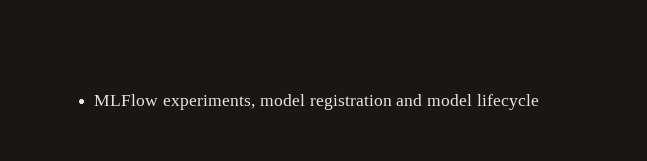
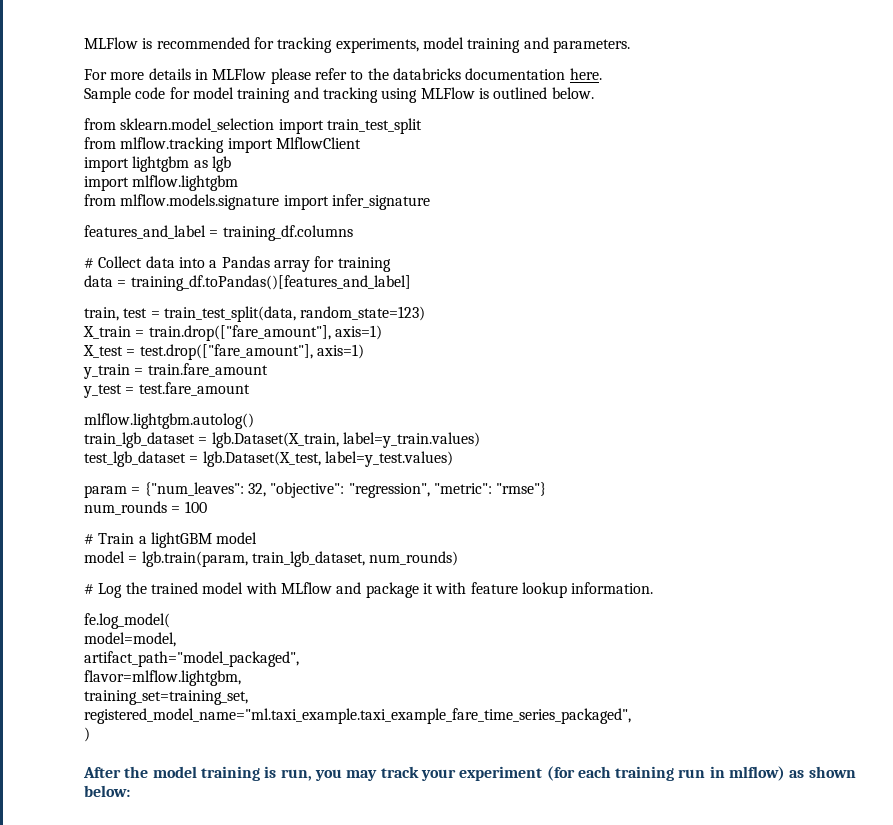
- MLFlow experiments, model registration and model lifecycle
+ MLFlow is recommended for tracking experiments, model training and parameters.
+ For more details in MLFlow please refer to the databricks documentation here.
+ Sample code for model training and tracking using MLFlow is outlined below.
+ from sklearn.model_selection import train_test_split
+ from mlflow.tracking import MlflowClient
+ import lightgbm as lgb
+ import mlflow.lightgbm
+ from mlflow.models.signature import infer_signature
+ features_and_label = training_df.columns
+ # Collect data into a Pandas array for training
+ data = training_df.toPandas()[features_and_label]
+ train, test = train_test_split(data, random_state=123)
+ X_train = train.drop(["fare_amount"], axis=1)
+ X_test = test.drop(["fare_amount"], axis=1)
+ y_train = train.fare_amount
+ y_test = test.fare_amount
+ mlflow.lightgbm.autolog()
+ train_lgb_dataset = lgb.Dataset(X_train, label=y_train.values)
+ test_lgb_dataset = lgb.Dataset(X_test, label=y_test.values)
+ param = {"num_leaves": 32, "objective": "regression", "metric": "rmse"}
+ num_rounds = 100
+ # Train a lightGBM model
+ model = lgb.train(param, train_lgb_dataset, num_rounds)
+ # Log the trained model with MLflow and package it with feature lookup information.
+ fe.log_model(
+ model=model,
+ artifact_path="model_packaged",
+ flavor=mlflow.lightgbm,
+ training_set=training_set,
+ registered_model_name="ml.taxi_example.taxi_example_fare_time_series_packaged",
+ )
+ After the model training is run, you may track your experiment (for each training run in mlflow) as shown below:

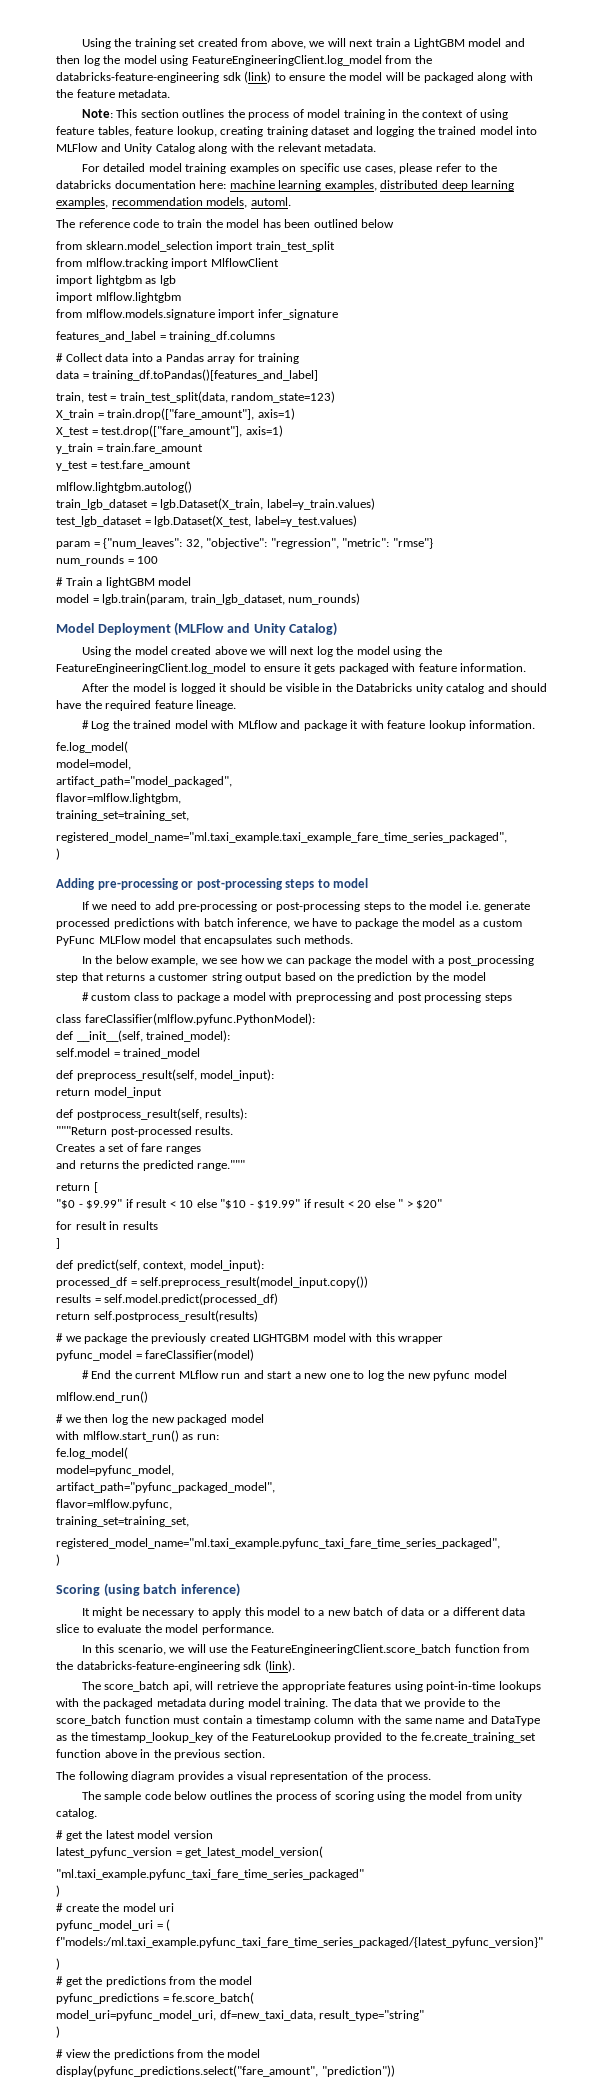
- MLFlow is recommended for tracking experiments, model training and parameters.
- For more details in MLFlow please refer to the databricks documentation here.
- Sample code for model training and tracking using MLFlow is outlined below.
+ Using the training set created from above, we will next train a LightGBM model and then log the model using FeatureEngineeringClient.log_model from the databricks-feature-engineering sdk (link) to ensure the model will be packaged along with the feature metadata.
+ Note: This section outlines the process of model training in the context of using feature tables, feature lookup, creating training dataset and logging the trained model into MLFlow and Unity Catalog along with the relevant metadata.
+ For detailed model training examples on specific use cases, please refer to the databricks documentation here: machine learning examples, distributed deep learning examples, recommendation models, automl.
+ The reference code to train the model has been outlined below
+ Model Deployment (MLFlow and Unity Catalog)
+ Using the model created above we will next log the model using the FeatureEngineeringClient.log_model to ensure it gets packaged with feature information.
+ After the model is logged it should be visible in the Databricks unity catalog and should have the required feature lineage.
- After the model training is run, you may track your experiment (for each training run in mlflow) as shown below:
+ Adding pre-processing or post-processing steps to model
+ If we need to add pre-processing or post-processing steps to the model i.e. generate processed predictions with batch inference, we have to package the model as a custom PyFunc MLFlow model that encapsulates such methods.
+ In the below example, we see how we can package the model with a post_processing step that returns a customer string output based on the prediction by the model
+ # custom class to package a model with preprocessing and post processing steps
+ class fareClassifier(mlflow.pyfunc.PythonModel):
+ def __init__(self, trained_model):
+ self.model = trained_model
+ def preprocess_result(self, model_input):
+ return model_input
+ def postprocess_result(self, results):
+ """Return post-processed results.
+ Creates a set of fare ranges
+ and returns the predicted range."""
+ return [
+ "$0 - $9.99" if result < 10 else "$10 - $19.99" if result < 20 else " > $20"
+ for result in results
+ ]
+ def predict(self, context, model_input):
+ processed_df = self.preprocess_result(model_input.copy())
+ results = self.model.predict(processed_df)
+ return self.postprocess_result(results)
+ # we package the previously created LIGHTGBM model with this wrapper
+ pyfunc_model = fareClassifier(model)
+ # End the current MLflow run and start a new one to log the new pyfunc model
+ mlflow.end_run()
+ # we then log the new packaged model
+ with mlflow.start_run() as run:
+ fe.log_model(
+ model=pyfunc_model,
+ artifact_path="pyfunc_packaged_model",
+ flavor=mlflow.pyfunc,
+ training_set=training_set,
+ registered_model_name="ml.taxi_example.pyfunc_taxi_fare_time_series_packaged",
+ )
+ Scoring (using batch inference)
+ It might be necessary to apply this model to a new batch of data or a different data slice to evaluate the model performance.
+ In this scenario, we will use the FeatureEngineeringClient.score_batch function from the databricks-feature-engineering sdk (link).
+ The score_batch api, will retrieve the appropriate features using point-in-time lookups with the packaged metadata during model training. The data that we provide to the score_batch function must contain a timestamp column with the same name and DataType as the timestamp_lookup_key of the FeatureLookup provided to the fe.create_training_set function above in the previous section.
+ The following diagram provides a visual representation of the process.
+ The sample code below outlines the process of scoring using the model from unity catalog.
+ # get the latest model version
+ latest_pyfunc_version = get_latest_model_version(
+ "ml.taxi_example.pyfunc_taxi_fare_time_series_packaged"
+ )
+ # create the model uri
+ pyfunc_model_uri = ( f"models:/ml.taxi_example.pyfunc_taxi_fare_time_series_packaged/{latest_pyfunc_version}"
+ )
+ # get the predictions from the model
+ pyfunc_predictions = fe.score_batch(
+ model_uri=pyfunc_model_uri, df=new_taxi_data, result_type="string"
+ )
+ # view the predictions from the model
+ display(pyfunc_predictions.select("fare_amount", "prediction"))

